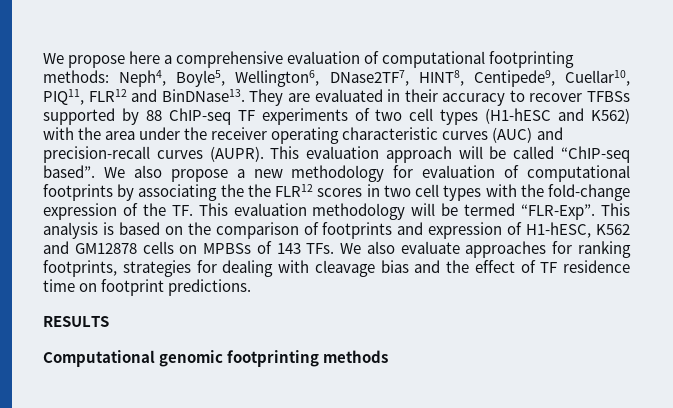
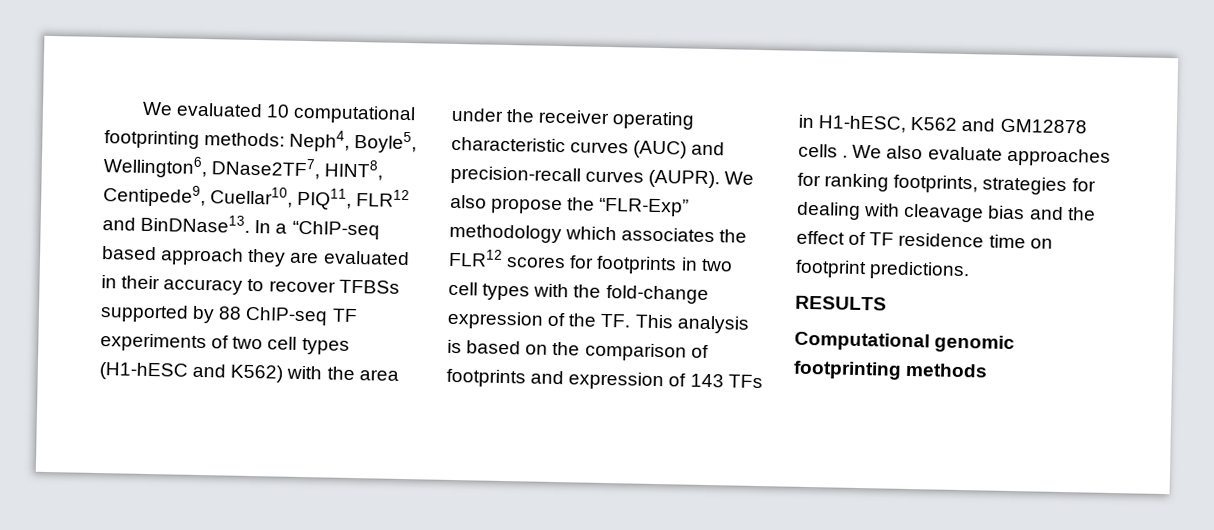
- We propose here a comprehensive evaluation of computational footprinting methods: Neph4, Boyle5, Wellington6, DNase2TF7, HINT8, Centipede9, Cuellar10, PIQ11, FLR12 and BinDNase13.
+ We evaluated 10 computational footprinting methods: Neph4, Boyle5, Wellington6, DNase2TF7, HINT8, Centipede9, Cuellar10, PIQ11, FLR12 and BinDNase13.
- They are evaluated in their accuracy to recover TFBSs supported by 88 ChIP-seq TF experiments of two cell types (H1-hESC and K562) with the area under the receiver operating characteristic curves (AUC) and precision-recall curves (AUPR).
+ In a “ChIP-seq based approach they are evaluated in their accuracy to recover TFBSs supported by 88 ChIP-seq TF experiments of two cell types (H1-hESC and K562) with the area under the receiver operating characteristic curves (AUC) and precision-recall curves (AUPR).
- This evaluation approach will be called “ChIP-seq based”. We also propose a new methodology for evaluation of computational footprints by associating the the FLR12 scores in two cell types with the fold-change expression of the TF. This evaluation methodology will be termed “FLR-Exp”. This analysis is based on the comparison of footprints and expression of H1-hESC, K562 and GM12878 cells on MPBSs of 143 TFs. We also evaluate approaches for ranking footprints, strategies for dealing with cleavage bias and the effect of TF residence time on footprint predictions.
+ We also propose the “FLR-Exp” methodology which associates the FLR12 scores for footprints in two cell types with the fold-change expression of the TF. This analysis is based on the comparison of footprints and expression of 143 TFs in H1-hESC, K562 and GM12878 cells . We also evaluate approaches for ranking footprints, strategies for dealing with cleavage bias and the effect of TF residence time on footprint predictions.

